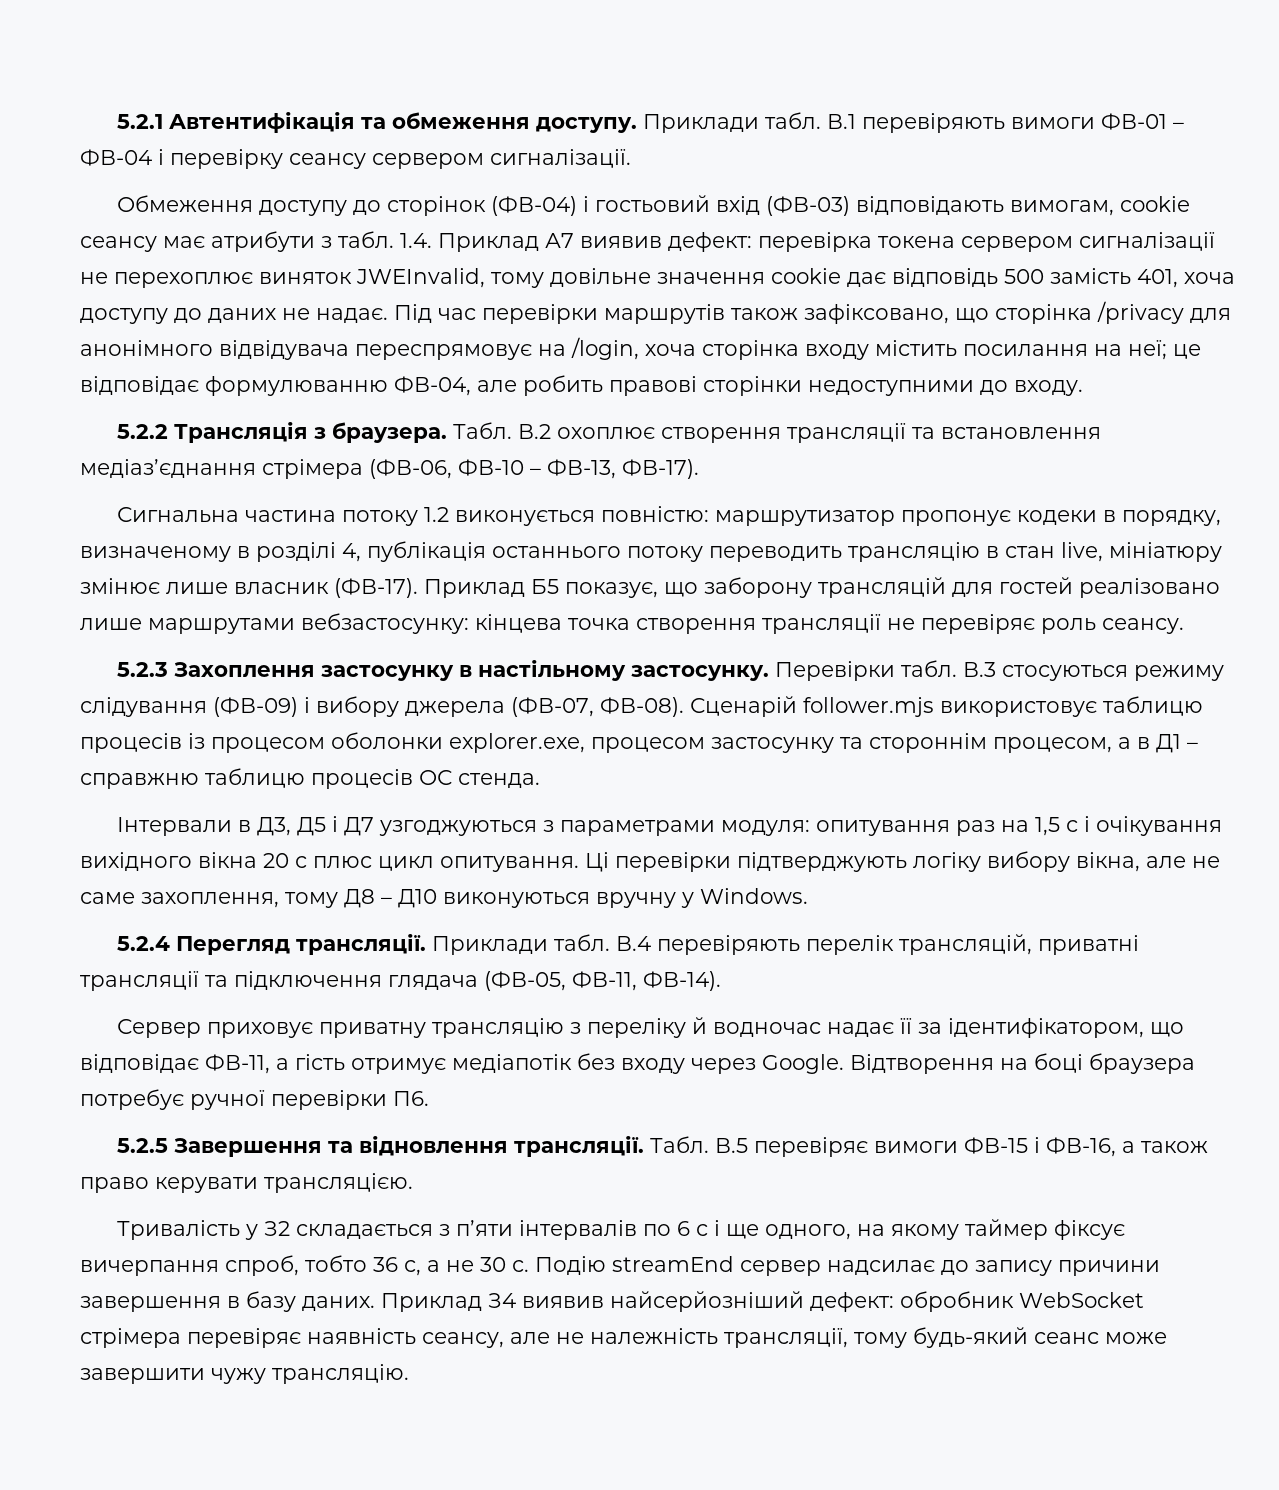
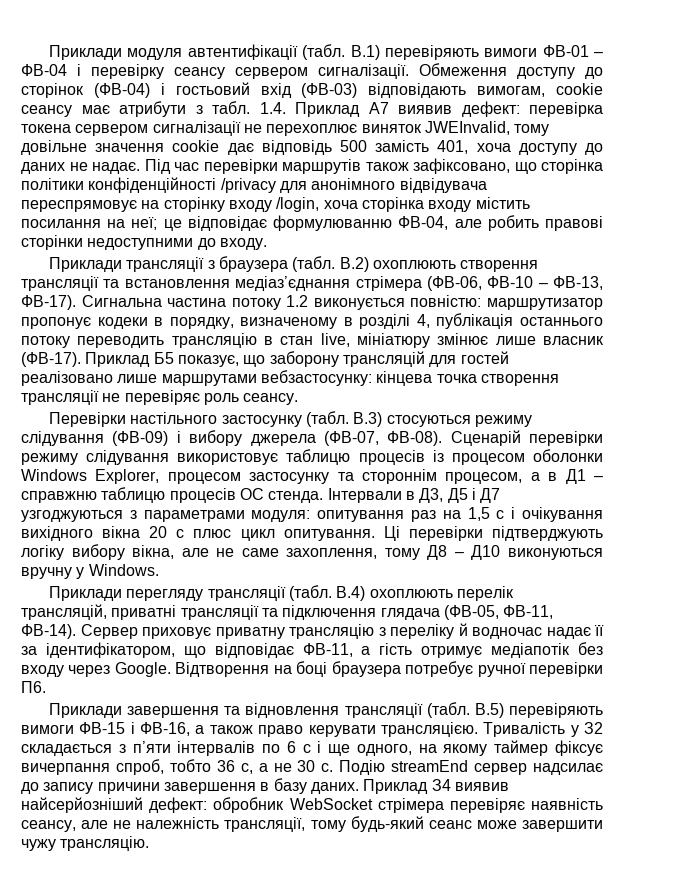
- 5.2.1 Автентифікація та обмеження доступу. Приклади табл. В.1 перевіряють вимоги ФВ-01 – ФВ-04 і перевірку сеансу сервером сигналізації.
- Обмеження доступу до сторінок (ФВ-04) і гостьовий вхід (ФВ-03) відповідають вимогам, cookie сеансу має атрибути з табл.
+ Приклади модуля автентифікації (табл. В.1) перевіряють вимоги ФВ-01 – ФВ-04 і перевірку сеансу сервером сигналізації. Обмеження доступу до сторінок (ФВ-04) і гостьовий вхід (ФВ-03) відповідають вимогам, cookie сеансу має атрибути з табл.
- Під час перевірки маршрутів також зафіксовано, що сторінка /privacy для анонімного відвідувача переспрямовує на /login, хоча сторінка входу містить посилання на неї; це відповідає формулюванню ФВ-04, але робить правові сторінки недоступними до входу.
+ Під час перевірки маршрутів також зафіксовано, що сторінка політики конфіденційності /privacy для анонімного відвідувача переспрямовує на сторінку входу /login, хоча сторінка входу містить посилання на неї; це відповідає формулюванню ФВ-04, але робить правові сторінки недоступними до входу.
- 5.2.2 Трансляція з браузера. Табл. В.2 охоплює створення трансляції та встановлення медіаз’єднання стрімера (ФВ-06, ФВ-10 – ФВ-13, ФВ-17).
- Сигнальна частина потоку 1.2 виконується повністю: маршрутизатор пропонує кодеки в порядку, визначеному в розділі 4, публікація останнього потоку переводить трансляцію в стан live, мініатюру змінює лише власник (ФВ-17).
+ Приклади трансляції з браузера (табл. В.2) охоплюють створення трансляції та встановлення медіаз’єднання стрімера (ФВ-06, ФВ-10 – ФВ-13, ФВ-17). Сигнальна частина потоку 1.2 виконується повністю: маршрутизатор пропонує кодеки в порядку, визначеному в розділі 4, публікація останнього потоку переводить трансляцію в стан live, мініатюру змінює лише власник (ФВ-17).
- 5.2.3 Захоплення застосунку в настільному застосунку. Перевірки табл. В.3 стосуються режиму слідування (ФВ-09) і вибору джерела (ФВ-07, ФВ-08).
+ Перевірки настільного застосунку (табл. В.3) стосуються режиму слідування (ФВ-09) і вибору джерела (ФВ-07, ФВ-08).
- Сценарій follower.mjs використовує таблицю процесів із процесом оболонки explorer.exe, процесом застосунку та стороннім процесом, а в Д1 – справжню таблицю процесів ОС стенда.
- Інтервали в Д3, Д5 і Д7 узгоджуються з параметрами модуля: опитування раз на 1,5 с і очікування вихідного вікна 20 с плюс цикл опитування.
+ Сценарій перевірки режиму слідування використовує таблицю процесів із процесом оболонки Windows Explorer, процесом застосунку та стороннім процесом, а в Д1 – справжню таблицю процесів ОС стенда. Інтервали в Д3, Д5 і Д7 узгоджуються з параметрами модуля: опитування раз на 1,5 с і очікування вихідного вікна 20 с плюс цикл опитування.
- 5.2.4 Перегляд трансляції. Приклади табл. В.4 перевіряють перелік трансляцій, приватні трансляції та підключення глядача (ФВ-05, ФВ-11, ФВ-14).
- Сервер приховує приватну трансляцію з переліку й водночас надає її за ідентифікатором, що відповідає ФВ-11, а гість отримує медіапотік без входу через Google.
+ Приклади перегляду трансляції (табл. В.4) охоплюють перелік трансляцій, приватні трансляції та підключення глядача (ФВ-05, ФВ-11, ФВ-14). Сервер приховує приватну трансляцію з переліку й водночас надає її за ідентифікатором, що відповідає ФВ-11, а гість отримує медіапотік без входу через Google.
- 5.2.5 Завершення та відновлення трансляції. Табл. В.5 перевіряє вимоги ФВ-15 і ФВ-16, а також право керувати трансляцією.
- Тривалість у З2 складається з п’яти інтервалів по 6 с і ще одного, на якому таймер фіксує вичерпання спроб, тобто 36 с, а не 30 с.
+ Приклади завершення та відновлення трансляції (табл. В.5) перевіряють вимоги ФВ-15 і ФВ-16, а також право керувати трансляцією. Тривалість у З2 складається з п’яти інтервалів по 6 с і ще одного, на якому таймер фіксує вичерпання спроб, тобто 36 с, а не 30 с.

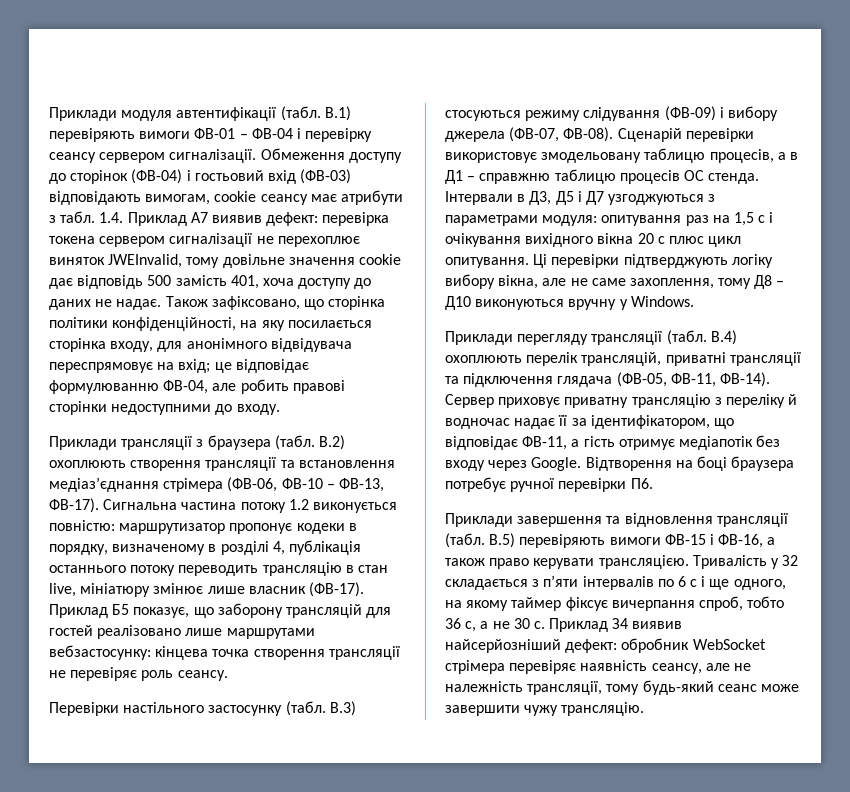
- Під час перевірки маршрутів також зафіксовано, що сторінка політики конфіденційності /privacy для анонімного відвідувача переспрямовує на сторінку входу /login, хоча сторінка входу містить посилання на неї; це відповідає формулюванню ФВ-04, але робить правові сторінки недоступними до входу.
+ Також зафіксовано, що сторінка політики конфіденційності, на яку посилається сторінка входу, для анонімного відвідувача переспрямовує на вхід; це відповідає формулюванню ФВ-04, але робить правові сторінки недоступними до входу.
- Сценарій перевірки режиму слідування використовує таблицю процесів із процесом оболонки Windows Explorer, процесом застосунку та стороннім процесом, а в Д1 – справжню таблицю процесів ОС стенда.
+ Сценарій перевірки використовує змодельовану таблицю процесів, а в Д1 – справжню таблицю процесів ОС стенда.
- Подію streamEnd сервер надсилає до запису причини завершення в базу даних.

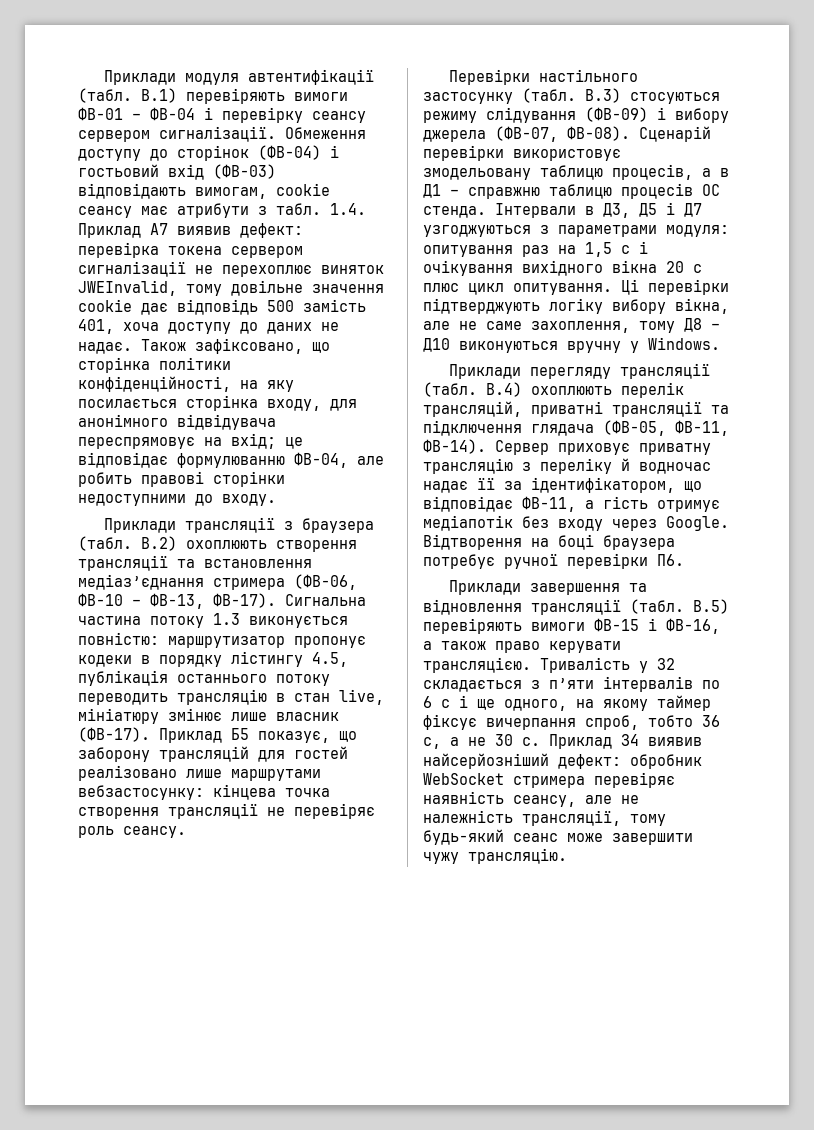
- В.2) охоплюють створення трансляції та встановлення медіаз’єднання стрімера (ФВ-06, ФВ-10 – ФВ-13, ФВ-17).
+ В.2) охоплюють створення трансляції та встановлення медіаз’єднання стримера (ФВ-06, ФВ-10 – ФВ-13, ФВ-17).
- Сигнальна частина потоку 1.2 виконується повністю: маршрутизатор пропонує кодеки в порядку, визначеному в розділі 4, публікація останнього потоку переводить трансляцію в стан live, мініатюру змінює лише власник (ФВ-17).
+ Сигнальна частина потоку 1.3 виконується повністю: маршрутизатор пропонує кодеки в порядку лістингу 4.5, публікація останнього потоку переводить трансляцію в стан live, мініатюру змінює лише власник (ФВ-17).
- Приклад З4 виявив найсерйозніший дефект: обробник WebSocket стрімера перевіряє наявність сеансу, але не належність трансляції, тому будь-який сеанс може завершити чужу трансляцію.
+ Приклад З4 виявив найсерйозніший дефект: обробник WebSocket стримера перевіряє наявність сеансу, але не належність трансляції, тому будь-який сеанс може завершити чужу трансляцію.

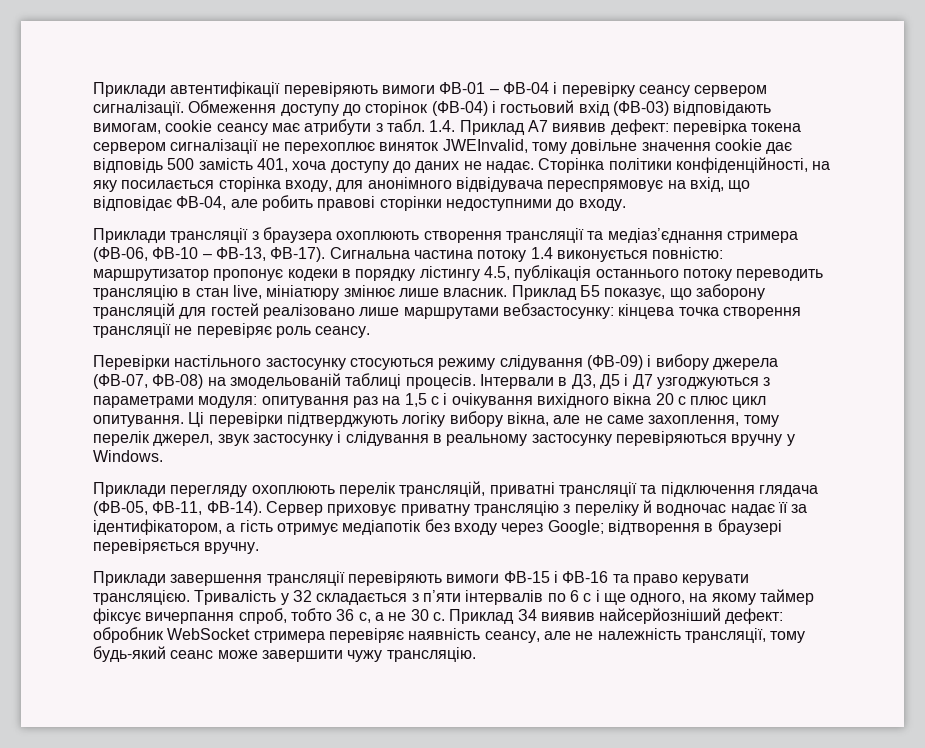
- Приклади модуля автентифікації (табл. В.1) перевіряють вимоги ФВ-01 – ФВ-04 і перевірку сеансу сервером сигналізації.
+ Приклади автентифікації перевіряють вимоги ФВ-01 – ФВ-04 і перевірку сеансу сервером сигналізації.
- Також зафіксовано, що сторінка політики конфіденційності, на яку посилається сторінка входу, для анонімного відвідувача переспрямовує на вхід; це відповідає формулюванню ФВ-04, але робить правові сторінки недоступними до входу.
+ Сторінка політики конфіденційності, на яку посилається сторінка входу, для анонімного відвідувача переспрямовує на вхід, що відповідає ФВ-04, але робить правові сторінки недоступними до входу.
- Приклади трансляції з браузера (табл. В.2) охоплюють створення трансляції та встановлення медіаз’єднання стримера (ФВ-06, ФВ-10 – ФВ-13, ФВ-17).
+ Приклади трансляції з браузера охоплюють створення трансляції та медіаз’єднання стримера (ФВ-06, ФВ-10 – ФВ-13, ФВ-17).
- Сигнальна частина потоку 1.3 виконується повністю: маршрутизатор пропонує кодеки в порядку лістингу 4.5, публікація останнього потоку переводить трансляцію в стан live, мініатюру змінює лише власник (ФВ-17).
+ Сигнальна частина потоку 1.4 виконується повністю: маршрутизатор пропонує кодеки в порядку лістингу 4.5, публікація останнього потоку переводить трансляцію в стан live, мініатюру змінює лише власник.
- Перевірки настільного застосунку (табл. В.3) стосуються режиму слідування (ФВ-09) і вибору джерела (ФВ-07, ФВ-08). Сценарій перевірки використовує змодельовану таблицю процесів, а в Д1 – справжню таблицю процесів ОС стенда.
+ Перевірки настільного застосунку стосуються режиму слідування (ФВ-09) і вибору джерела (ФВ-07, ФВ-08) на змодельованій таблиці процесів.
- Ці перевірки підтверджують логіку вибору вікна, але не саме захоплення, тому Д8 – Д10 виконуються вручну у Windows.
+ Ці перевірки підтверджують логіку вибору вікна, але не саме захоплення, тому перелік джерел, звук застосунку і слідування в реальному застосунку перевіряються вручну у Windows.
- Приклади перегляду трансляції (табл. В.4) охоплюють перелік трансляцій, приватні трансляції та підключення глядача (ФВ-05, ФВ-11, ФВ-14).
+ Приклади перегляду охоплюють перелік трансляцій, приватні трансляції та підключення глядача (ФВ-05, ФВ-11, ФВ-14).
- Сервер приховує приватну трансляцію з переліку й водночас надає її за ідентифікатором, що відповідає ФВ-11, а гість отримує медіапотік без входу через Google. Відтворення на боці браузера потребує ручної перевірки П6.
- Приклади завершення та відновлення трансляції (табл. В.5) перевіряють вимоги ФВ-15 і ФВ-16, а також право керувати трансляцією.
+ Сервер приховує приватну трансляцію з переліку й водночас надає її за ідентифікатором, а гість отримує медіапотік без входу через Google; відтворення в браузері перевіряється вручну.
+ Приклади завершення трансляції перевіряють вимоги ФВ-15 і ФВ-16 та право керувати трансляцією.

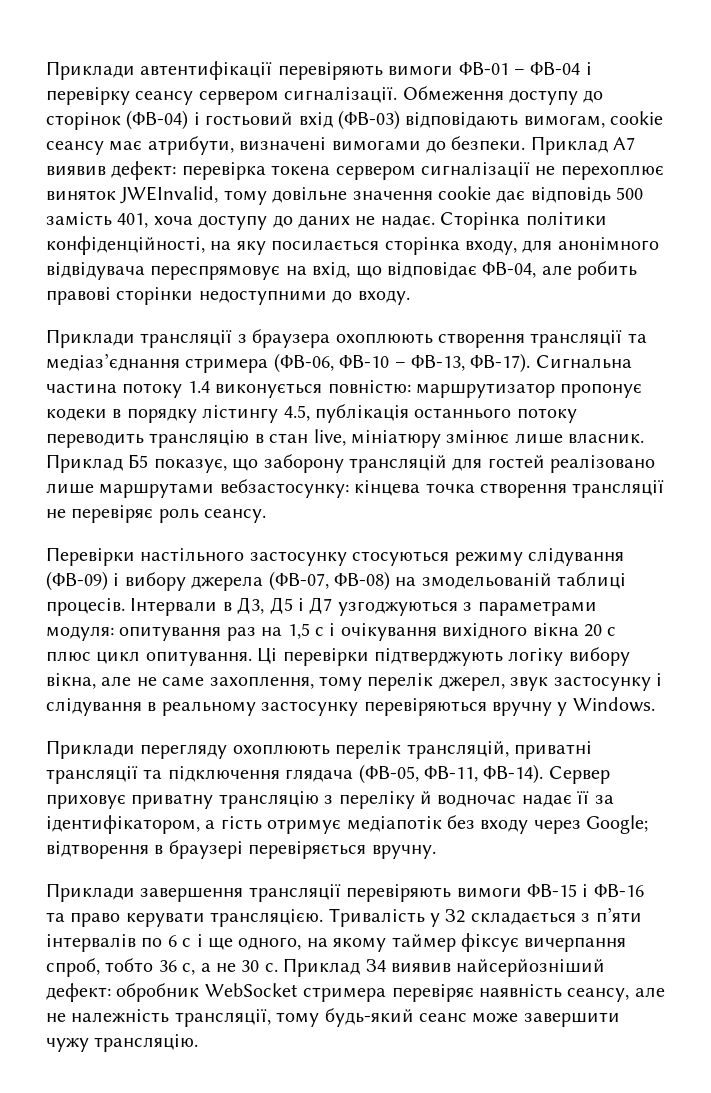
- Обмеження доступу до сторінок (ФВ-04) і гостьовий вхід (ФВ-03) відповідають вимогам, cookie сеансу має атрибути з табл. 1.4. Приклад А7 виявив дефект: перевірка токена сервером сигналізації не перехоплює виняток JWEInvalid, тому довільне значення cookie дає відповідь 500 замість 401, хоча доступу до даних не надає.
+ Обмеження доступу до сторінок (ФВ-04) і гостьовий вхід (ФВ-03) відповідають вимогам, cookie сеансу має атрибути, визначені вимогами до безпеки. Приклад А7 виявив дефект: перевірка токена сервером сигналізації не перехоплює виняток JWEInvalid, тому довільне значення cookie дає відповідь 500 замість 401, хоча доступу до даних не надає.

